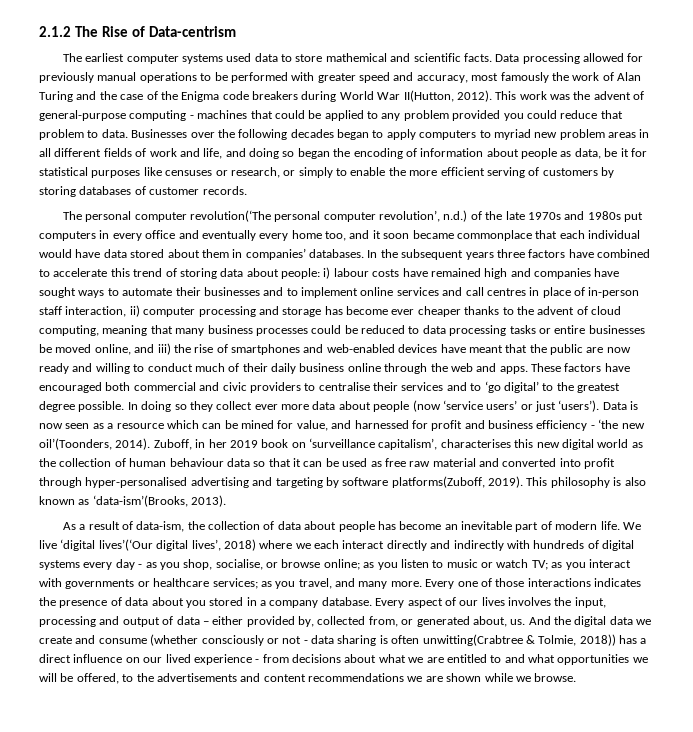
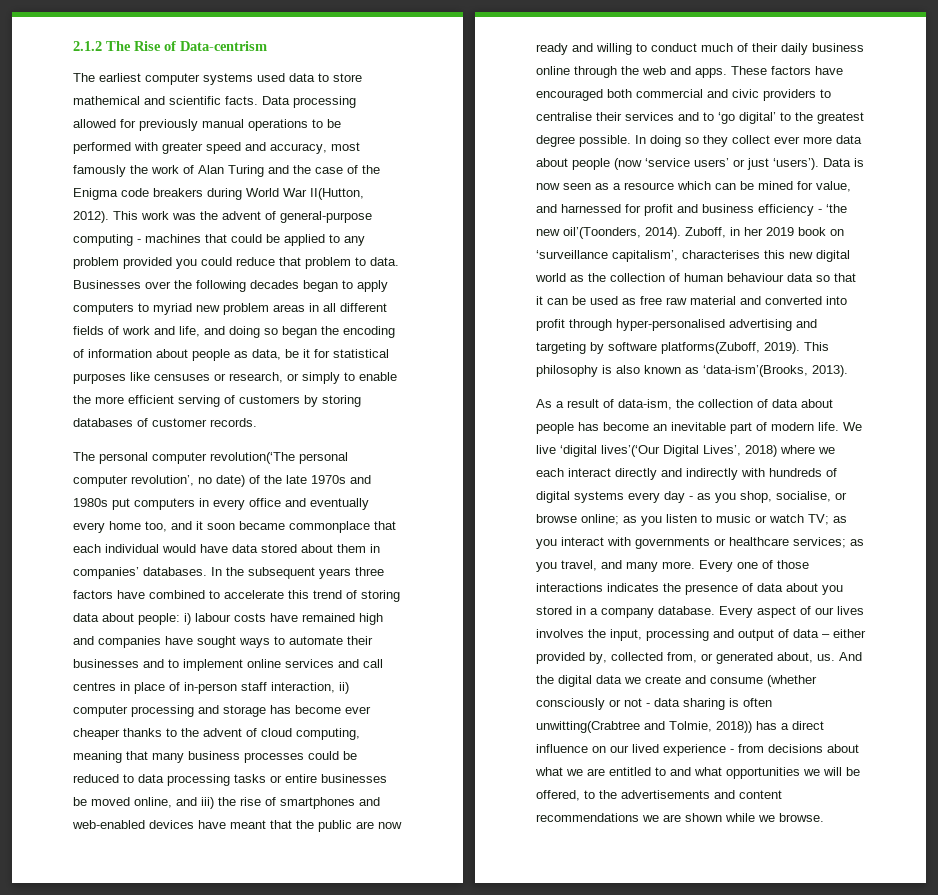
- The personal computer revolution(‘The personal computer revolution’, n.d.) of the late 1970s and 1980s put computers in every office and eventually every home too, and it soon became commonplace that each individual would have data stored about them in companies’ databases.
+ The personal computer revolution(‘The personal computer revolution’, no date) of the late 1970s and 1980s put computers in every office and eventually every home too, and it soon became commonplace that each individual would have data stored about them in companies’ databases.
- We live ‘digital lives’(‘Our digital lives’, 2018) where we each interact directly and indirectly with hundreds of digital systems every day - as you shop, socialise, or browse online; as you listen to music or watch TV; as you interact with governments or healthcare services; as you travel, and many more.
+ We live ‘digital lives’(‘Our Digital Lives’, 2018) where we each interact directly and indirectly with hundreds of digital systems every day - as you shop, socialise, or browse online; as you listen to music or watch TV; as you interact with governments or healthcare services; as you travel, and many more.
- And the digital data we create and consume (whether consciously or not - data sharing is often unwitting(Crabtree & Tolmie, 2018)) has a direct influence on our lived experience - from decisions about what we are entitled to and what opportunities we will be offered, to the advertisements and content recommendations we are shown while we browse.
+ And the digital data we create and consume (whether consciously or not - data sharing is often unwitting(Crabtree and Tolmie, 2018)) has a direct influence on our lived experience - from decisions about what we are entitled to and what opportunities we will be offered, to the advertisements and content recommendations we are shown while we browse.

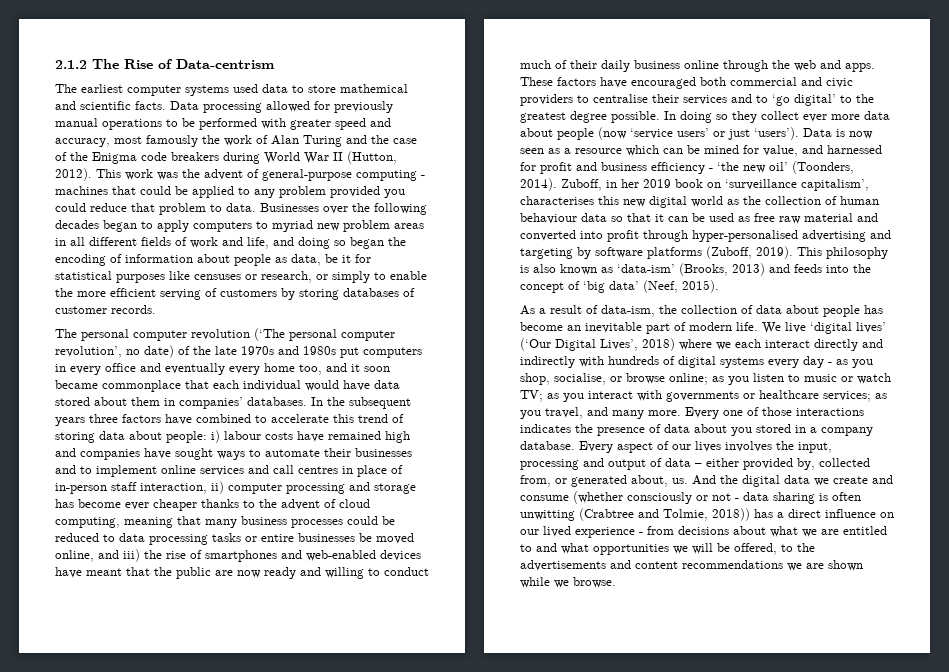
- Data processing allowed for previously manual operations to be performed with greater speed and accuracy, most famously the work of Alan Turing and the case of the Enigma code breakers during World War II(Hutton, 2012).
+ Data processing allowed for previously manual operations to be performed with greater speed and accuracy, most famously the work of Alan Turing and the case of the Enigma code breakers during World War II (Hutton, 2012).
- The personal computer revolution(‘The personal computer revolution’, no date) of the late 1970s and 1980s put computers in every office and eventually every home too, and it soon became commonplace that each individual would have data stored about them in companies’ databases.
+ The personal computer revolution (‘The personal computer revolution’, no date) of the late 1970s and 1980s put computers in every office and eventually every home too, and it soon became commonplace that each individual would have data stored about them in companies’ databases.
- Data is now seen as a resource which can be mined for value, and harnessed for profit and business efficiency - ‘the new oil’(Toonders, 2014).
+ Data is now seen as a resource which can be mined for value, and harnessed for profit and business efficiency - ‘the new oil’ (Toonders, 2014).
- Zuboff, in her 2019 book on ‘surveillance capitalism’, characterises this new digital world as the collection of human behaviour data so that it can be used as free raw material and converted into profit through hyper-personalised advertising and targeting by software platforms(Zuboff, 2019).
+ Zuboff, in her 2019 book on ‘surveillance capitalism’, characterises this new digital world as the collection of human behaviour data so that it can be used as free raw material and converted into profit through hyper-personalised advertising and targeting by software platforms (Zuboff, 2019).
- This philosophy is also known as ‘data-ism’(Brooks, 2013).
+ This philosophy is also known as ‘data-ism’ (Brooks, 2013) and feeds into the concept of ‘big data’ (Neef, 2015).
- We live ‘digital lives’(‘Our Digital Lives’, 2018) where we each interact directly and indirectly with hundreds of digital systems every day - as you shop, socialise, or browse online; as you listen to music or watch TV; as you interact with governments or healthcare services; as you travel, and many more.
+ We live ‘digital lives’ (‘Our Digital Lives’, 2018) where we each interact directly and indirectly with hundreds of digital systems every day - as you shop, socialise, or browse online; as you listen to music or watch TV; as you interact with governments or healthcare services; as you travel, and many more.
- And the digital data we create and consume (whether consciously or not - data sharing is often unwitting(Crabtree and Tolmie, 2018)) has a direct influence on our lived experience - from decisions about what we are entitled to and what opportunities we will be offered, to the advertisements and content recommendations we are shown while we browse.
+ And the digital data we create and consume (whether consciously or not - data sharing is often unwitting (Crabtree and Tolmie, 2018)) has a direct influence on our lived experience - from decisions about what we are entitled to and what opportunities we will be offered, to the advertisements and content recommendations we are shown while we browse.

